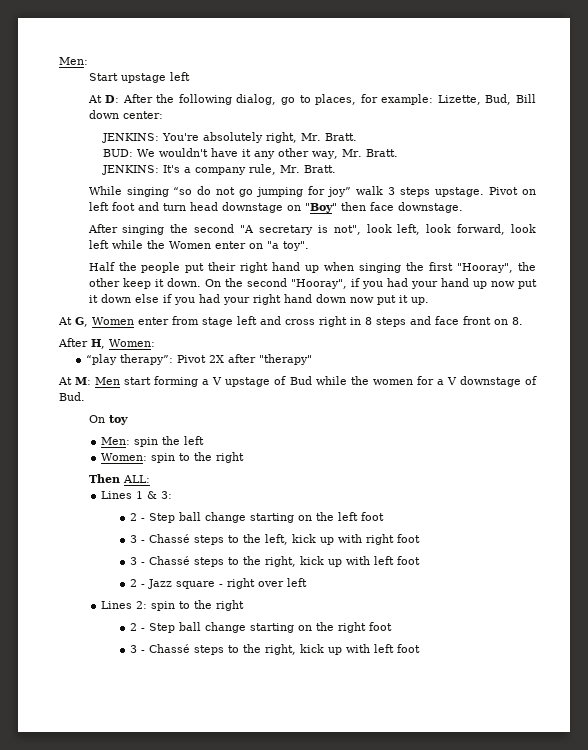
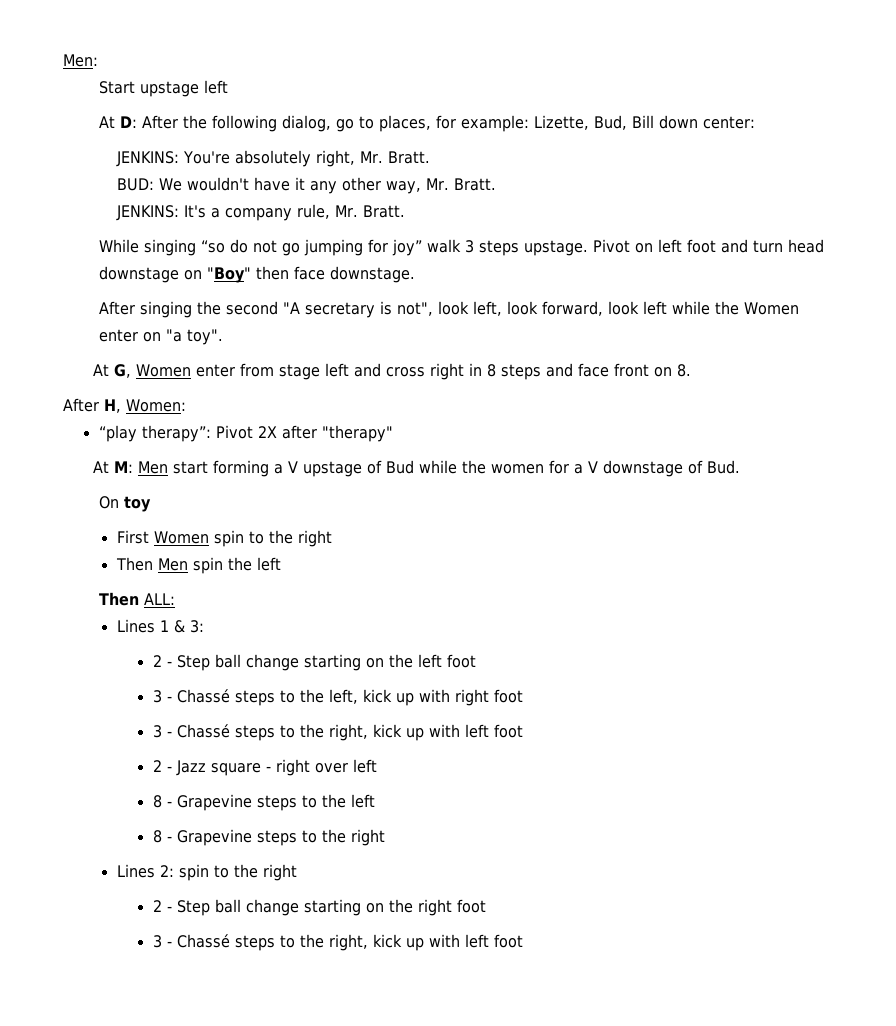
- Half the people put their right hand up when singing the first "Hooray", the other keep it down. On the second "Hooray", if you had your hand up now put it down else if you had your right hand down now put it up.
- Men: spin the left
- Women: spin to the right
+ First Women spin to the right
+ Then Men spin the left
+ 8 - Grapevine steps to the left
+ 8 - Grapevine steps to the right

